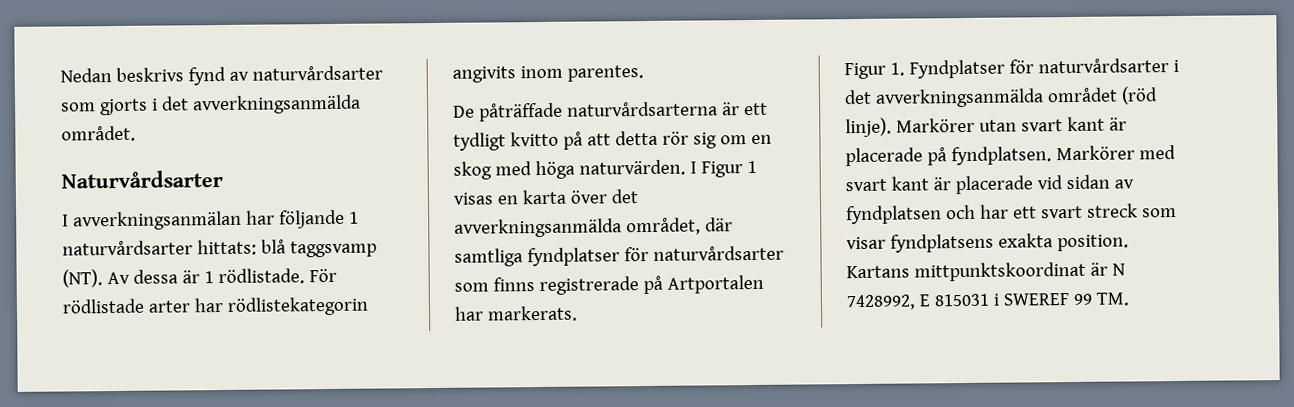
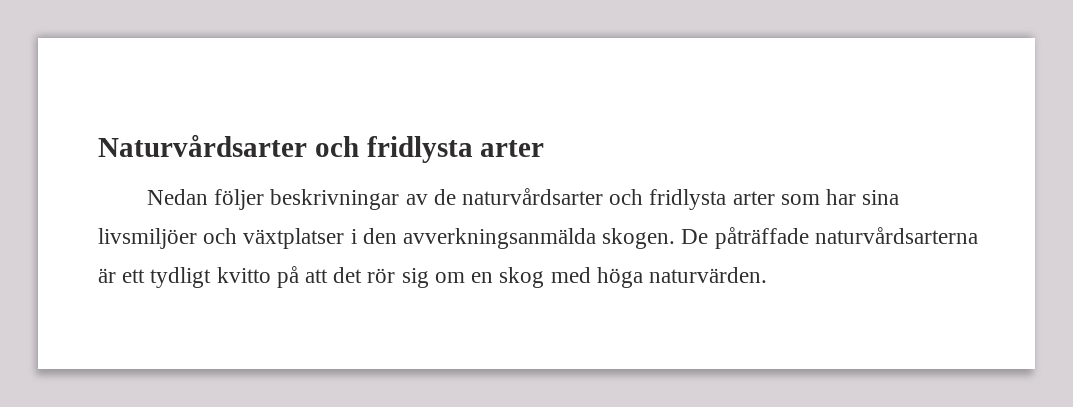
- Nedan beskrivs fynd av naturvårdsarter som gjorts i det avverkningsanmälda området.
- Naturvårdsarter
- I avverkningsanmälan har följande 1 naturvårdsarter hittats: blå taggsvamp (NT). Av dessa är 1 rödlistade. För rödlistade arter har rödlistekategorin angivits inom parentes.
- De påträffade naturvårdsarterna är ett tydligt kvitto på att detta rör sig om en skog med höga naturvärden. I Figur 1 visas en karta över det avverkningsanmälda området, där samtliga fyndplatser för naturvårdsarter som finns registrerade på Artportalen har markerats.
- Figur 1. Fyndplatser för naturvårdsarter i det avverkningsanmälda området (röd linje). Markörer utan svart kant är placerade på fyndplatsen. Markörer med svart kant är placerade vid sidan av fyndplatsen och har ett svart streck som visar fyndplatsens exakta position. Kartans mittpunktskoordinat är N 7428992, E 815031 i SWEREF 99 TM.
+ Naturvårdsarter och fridlysta arter
+ Nedan följer beskrivningar av de naturvårdsarter och fridlysta arter som har sina livsmiljöer och växtplatser i den avverkningsanmälda skogen. De påträffade naturvårdsarterna är ett tydligt kvitto på att det rör sig om en skog med höga naturvärden.

